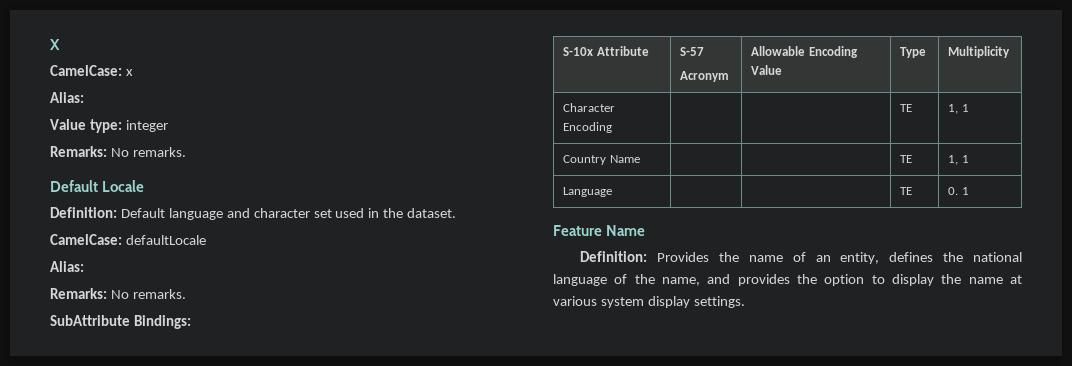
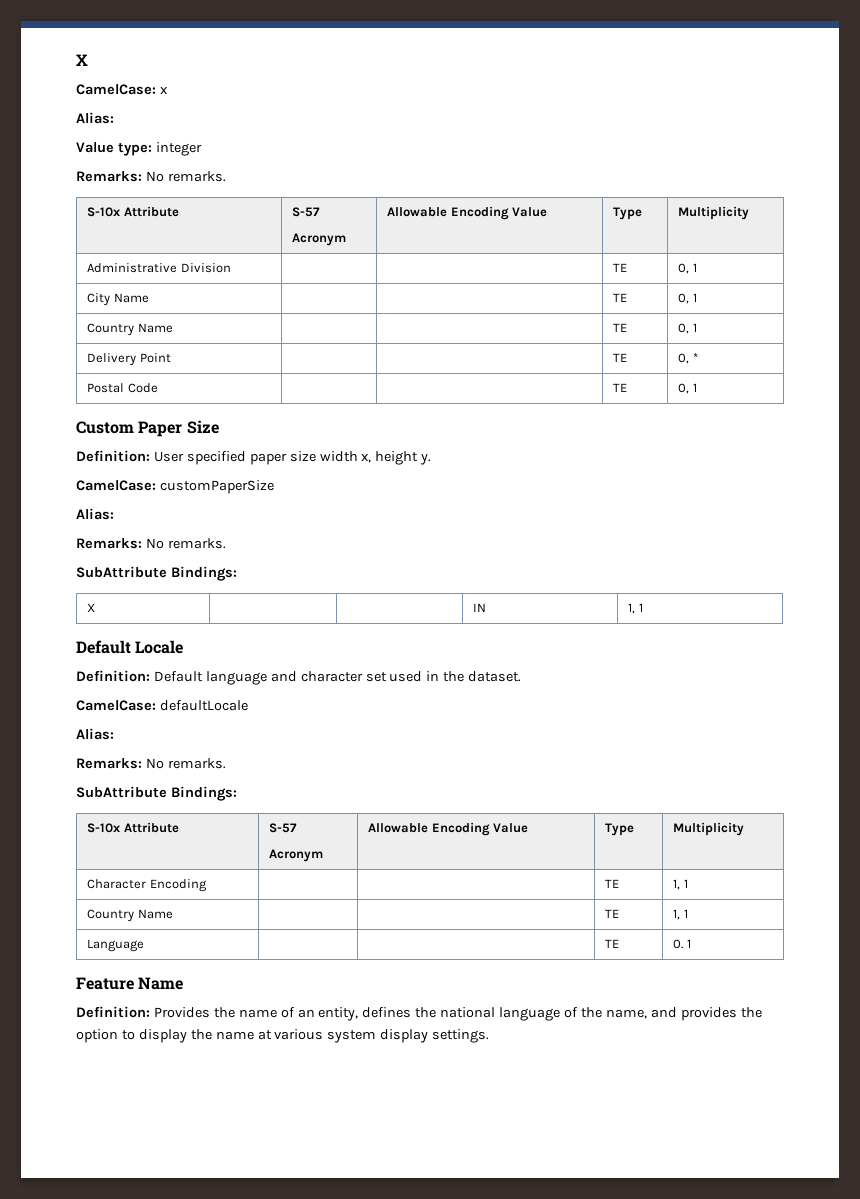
  Value type: integer
  Remarks: No remarks.
+ S-10x Attribute | S-57
+ Acronym | Allowable Encoding Value | Type | Multiplicity
+ Administrative Division | | | TE | 0, 1
+ City Name | | | TE | 0, 1
+ Country Name | | | TE | 0, 1
+ Delivery Point | | | TE | 0, *
+ Postal Code | | | TE | 0, 1
+ Custom Paper Size
+ Definition: User specified paper size width x, height y.
+ CamelCase: customPaperSize
+ Alias:
+ Remarks: No remarks.
+ SubAttribute Bindings:
+ X | | | IN | 1, 1

